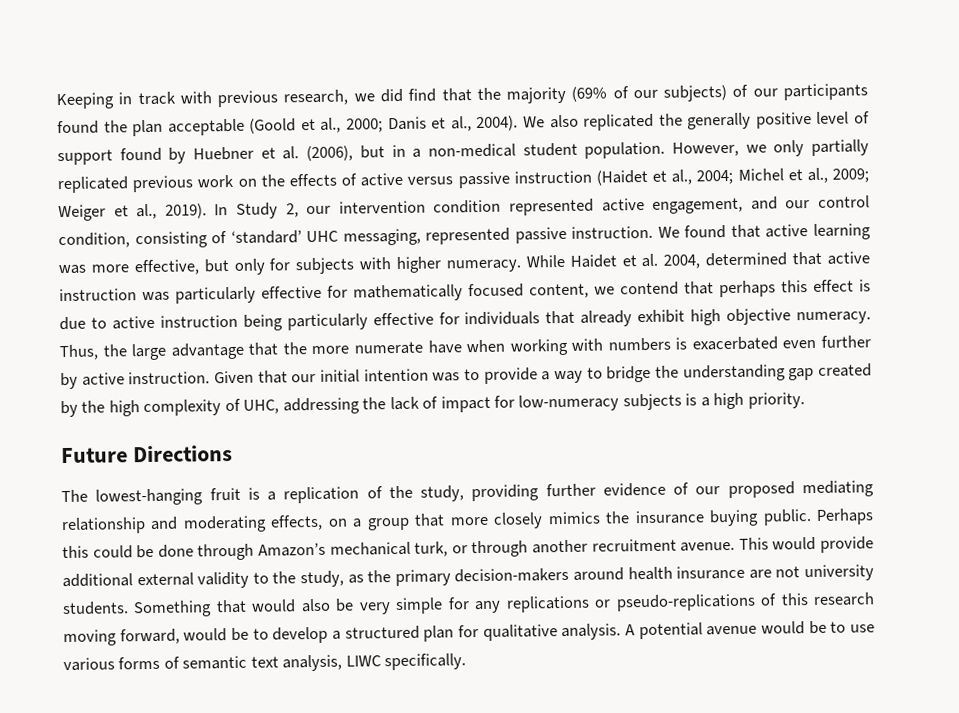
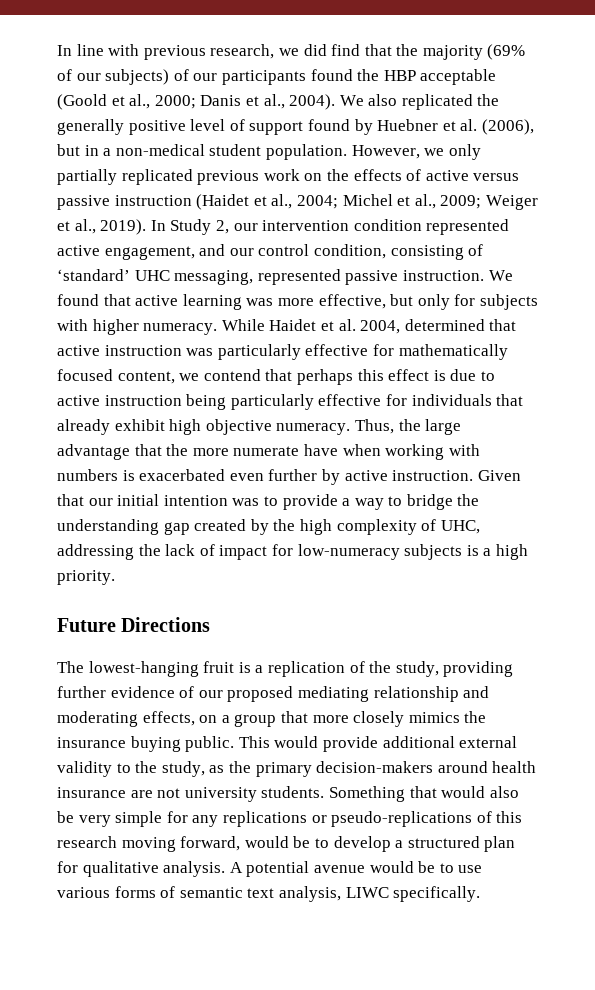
- Keeping in track with previous research, we did find that the majority (69% of our subjects) of our participants found the plan acceptable (Goold et al., 2000; Danis et al., 2004).
+ In line with previous research, we did find that the majority (69% of our subjects) of our participants found the HBP acceptable (Goold et al., 2000; Danis et al., 2004).
- Perhaps this could be done through Amazon’s mechanical turk, or through another recruitment avenue.

